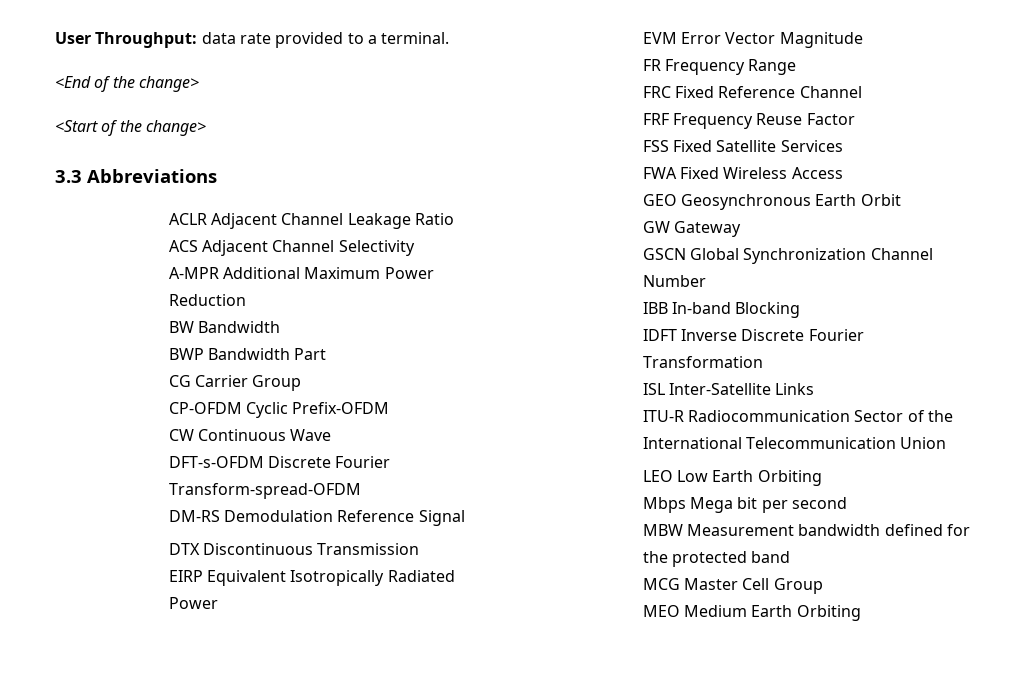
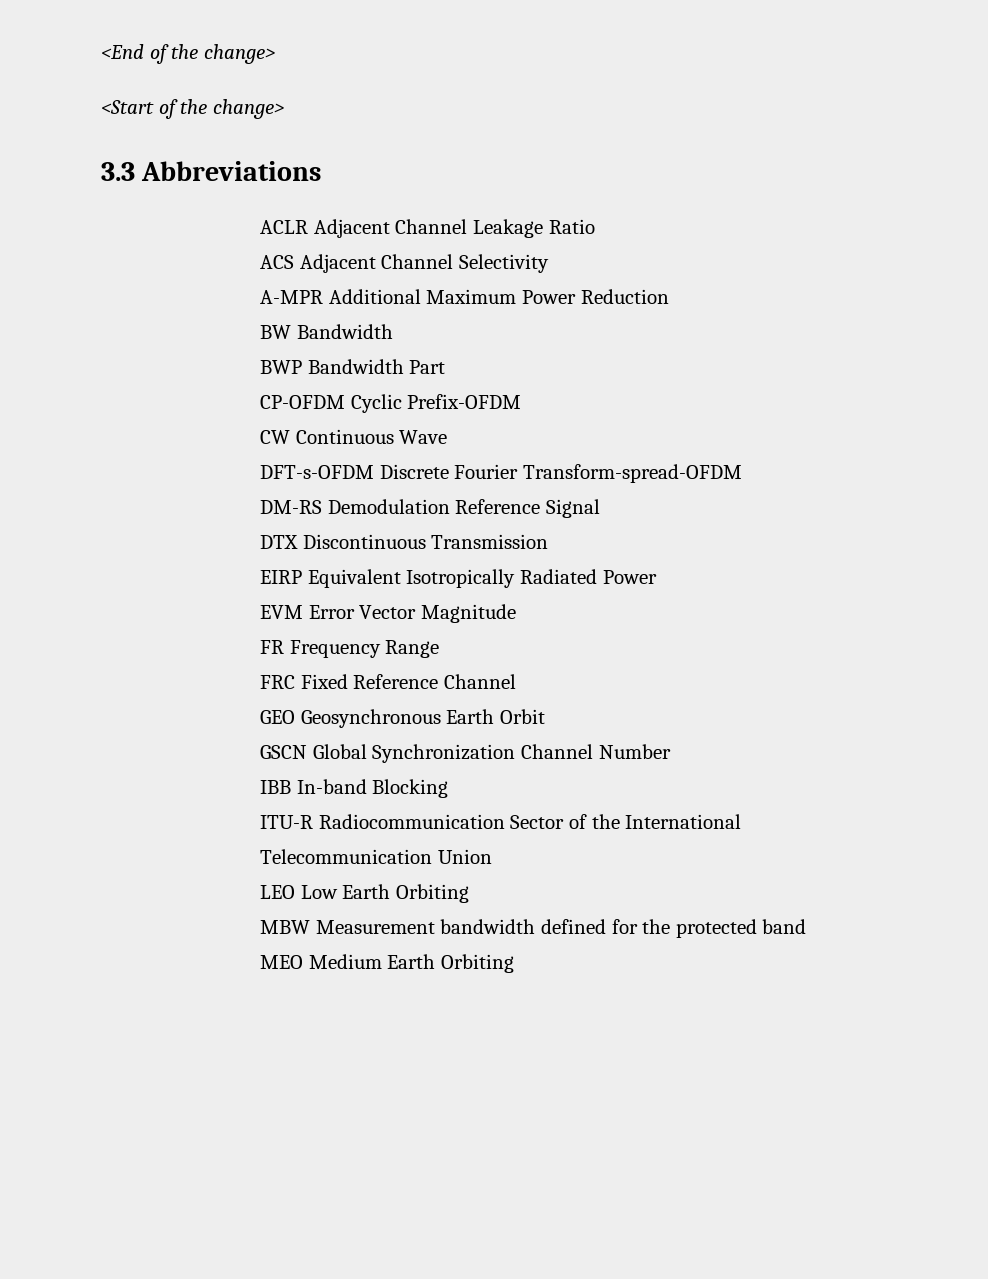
- User Throughput: data rate provided to a terminal.
- CG Carrier Group
- FRF Frequency Reuse Factor
- FSS Fixed Satellite Services
- FWA Fixed Wireless Access
- GW Gateway
- IDFT Inverse Discrete Fourier Transformation
- ISL Inter-Satellite Links
- Mbps Mega bit per second
- MCG Master Cell Group

